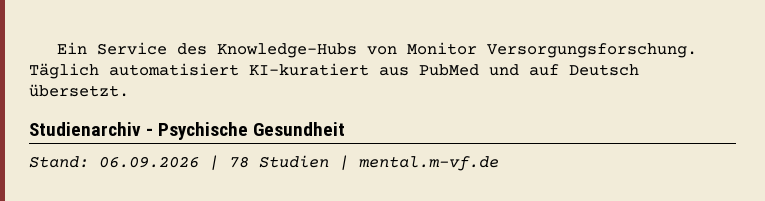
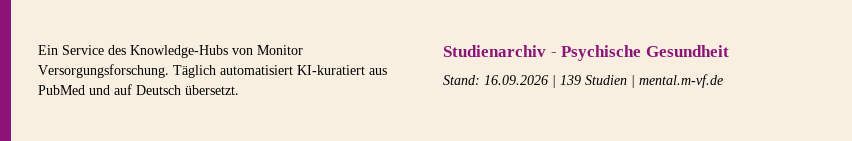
- Stand: 06.09.2026 | 78 Studien | mental.m-vf.de
+ Stand: 16.09.2026 | 139 Studien | mental.m-vf.de

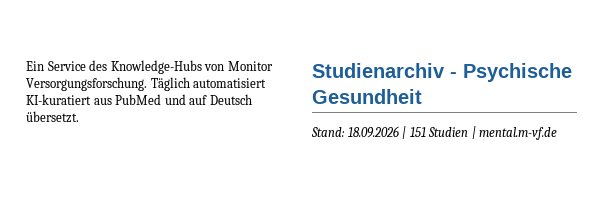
- Stand: 16.09.2026 | 139 Studien | mental.m-vf.de
+ Stand: 18.09.2026 | 151 Studien | mental.m-vf.de

